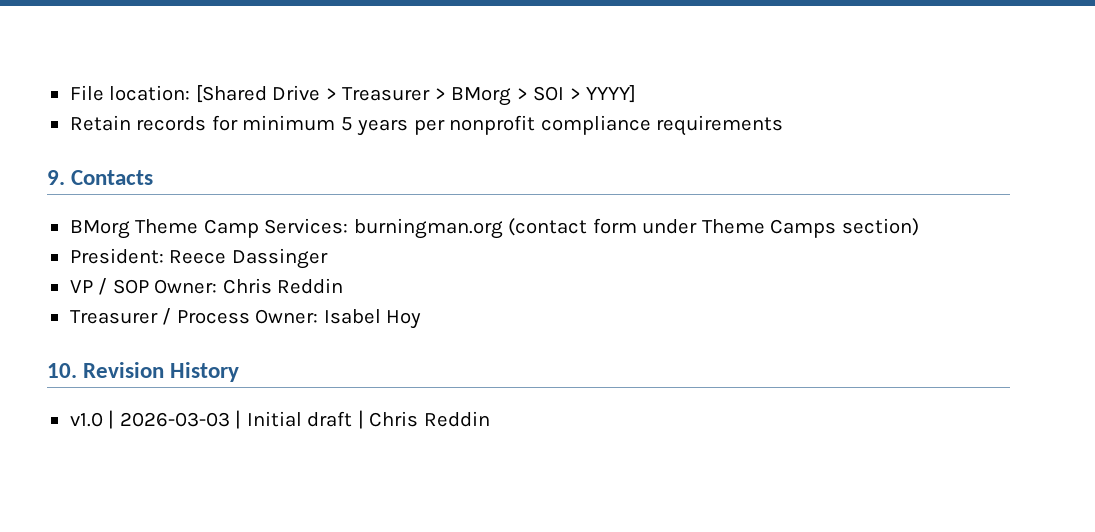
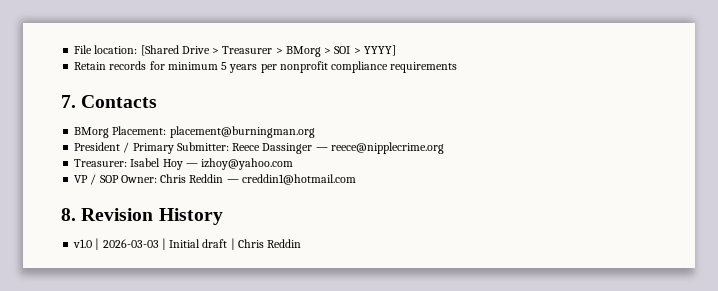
- 9. Contacts
+ 7. Contacts
- BMorg Theme Camp Services: burningman.org (contact form under Theme Camps section)
- President: Reece Dassinger
+ BMorg Placement: placement@burningman.org
+ President / Primary Submitter: Reece Dassinger — reece@nipplecrime.org
+ Treasurer: Isabel Hoy — izhoy@yahoo.com
- VP / SOP Owner: Chris Reddin
- Treasurer / Process Owner: Isabel Hoy
- 10. Revision History
+ VP / SOP Owner: Chris Reddin — creddin1@hotmail.com
+ 8. Revision History

